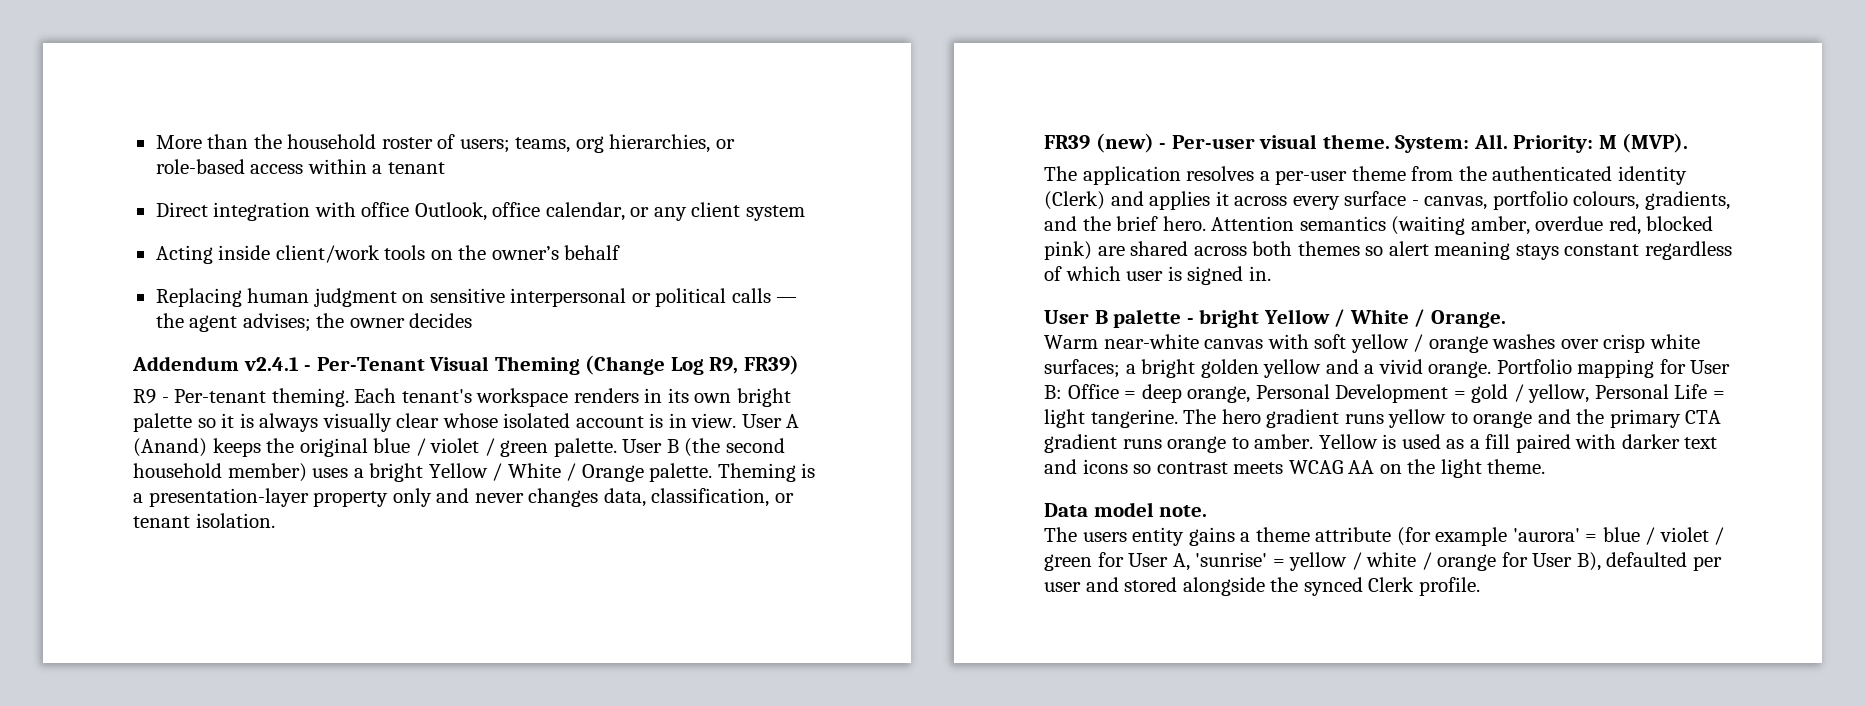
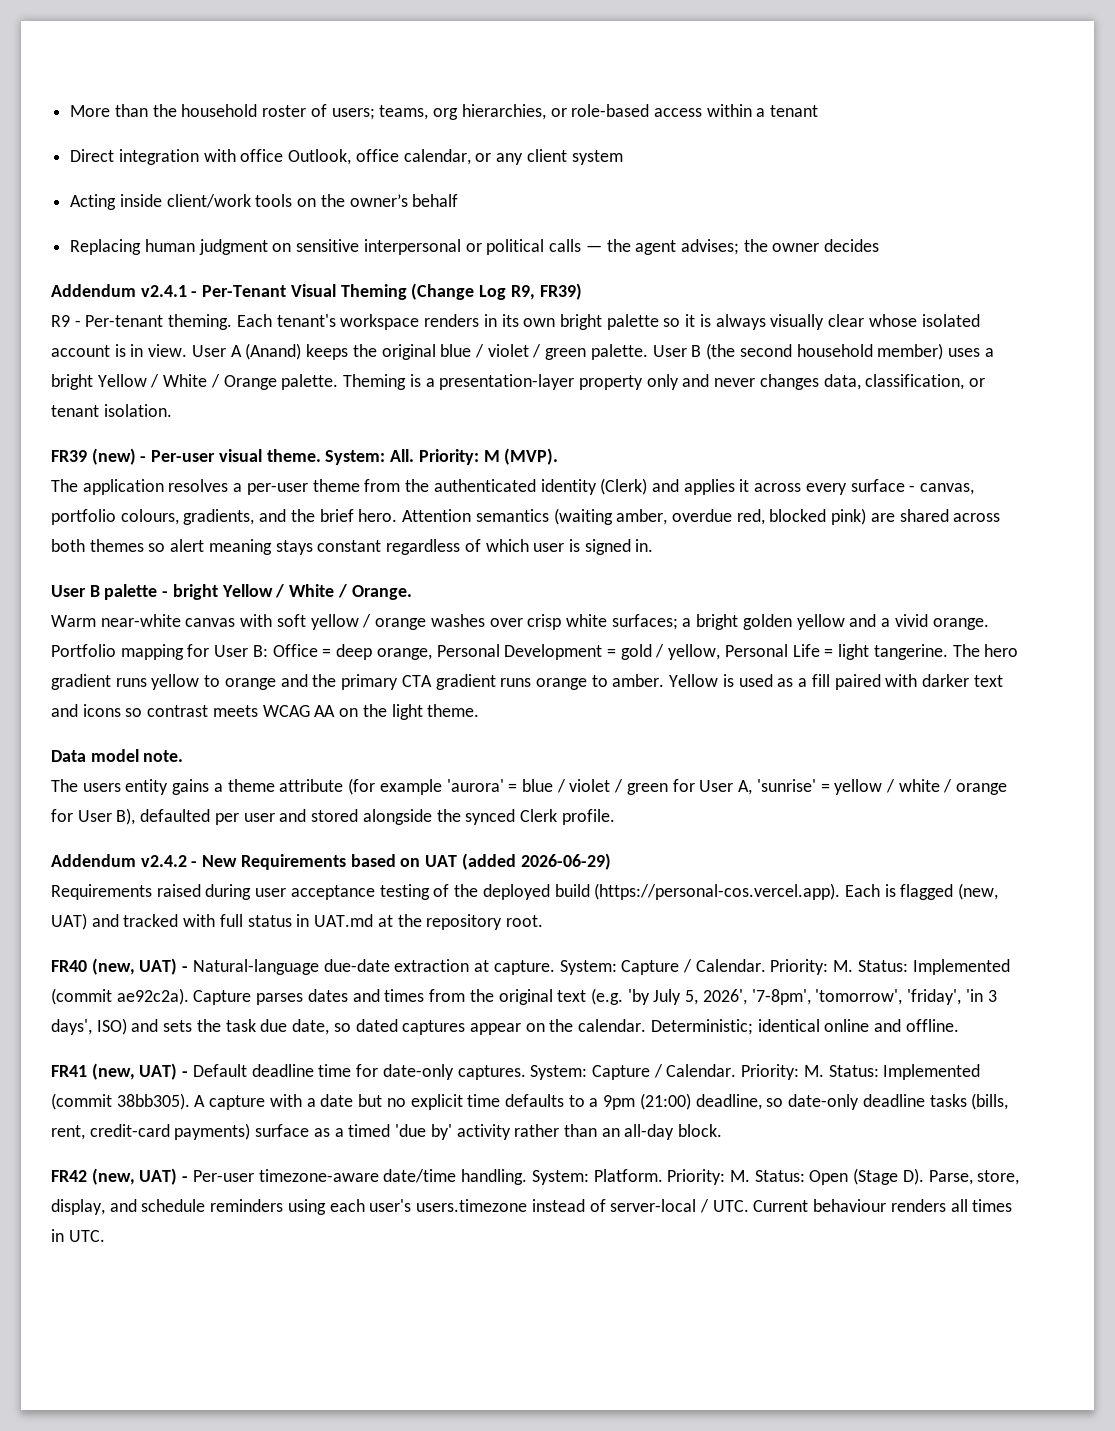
+ Addendum v2.4.2 - New Requirements based on UAT (added 2026-06-29)
+ Requirements raised during user acceptance testing of the deployed build (https://personal-cos.vercel.app). Each is flagged (new, UAT) and tracked with full status in UAT.md at the repository root.
+ FR40 (new, UAT) - Natural-language due-date extraction at capture. System: Capture / Calendar. Priority: M. Status: Implemented (commit ae92c2a). Capture parses dates and times from the original text (e.g. 'by July 5, 2026', '7-8pm', 'tomorrow', 'friday', 'in 3 days', ISO) and sets the task due date, so dated captures appear on the calendar. Deterministic; identical online and offline.
+ FR41 (new, UAT) - Default deadline time for date-only captures. System: Capture / Calendar. Priority: M. Status: Implemented (commit 38bb305). A capture with a date but no explicit time defaults to a 9pm (21:00) deadline, so date-only deadline tasks (bills, rent, credit-card payments) surface as a timed 'due by' activity rather than an all-day block.
+ FR42 (new, UAT) - Per-user timezone-aware date/time handling. System: Platform. Priority: M. Status: Open (Stage D). Parse, store, display, and schedule reminders using each user's users.timezone instead of server-local / UTC. Current behaviour renders all times in UTC.

